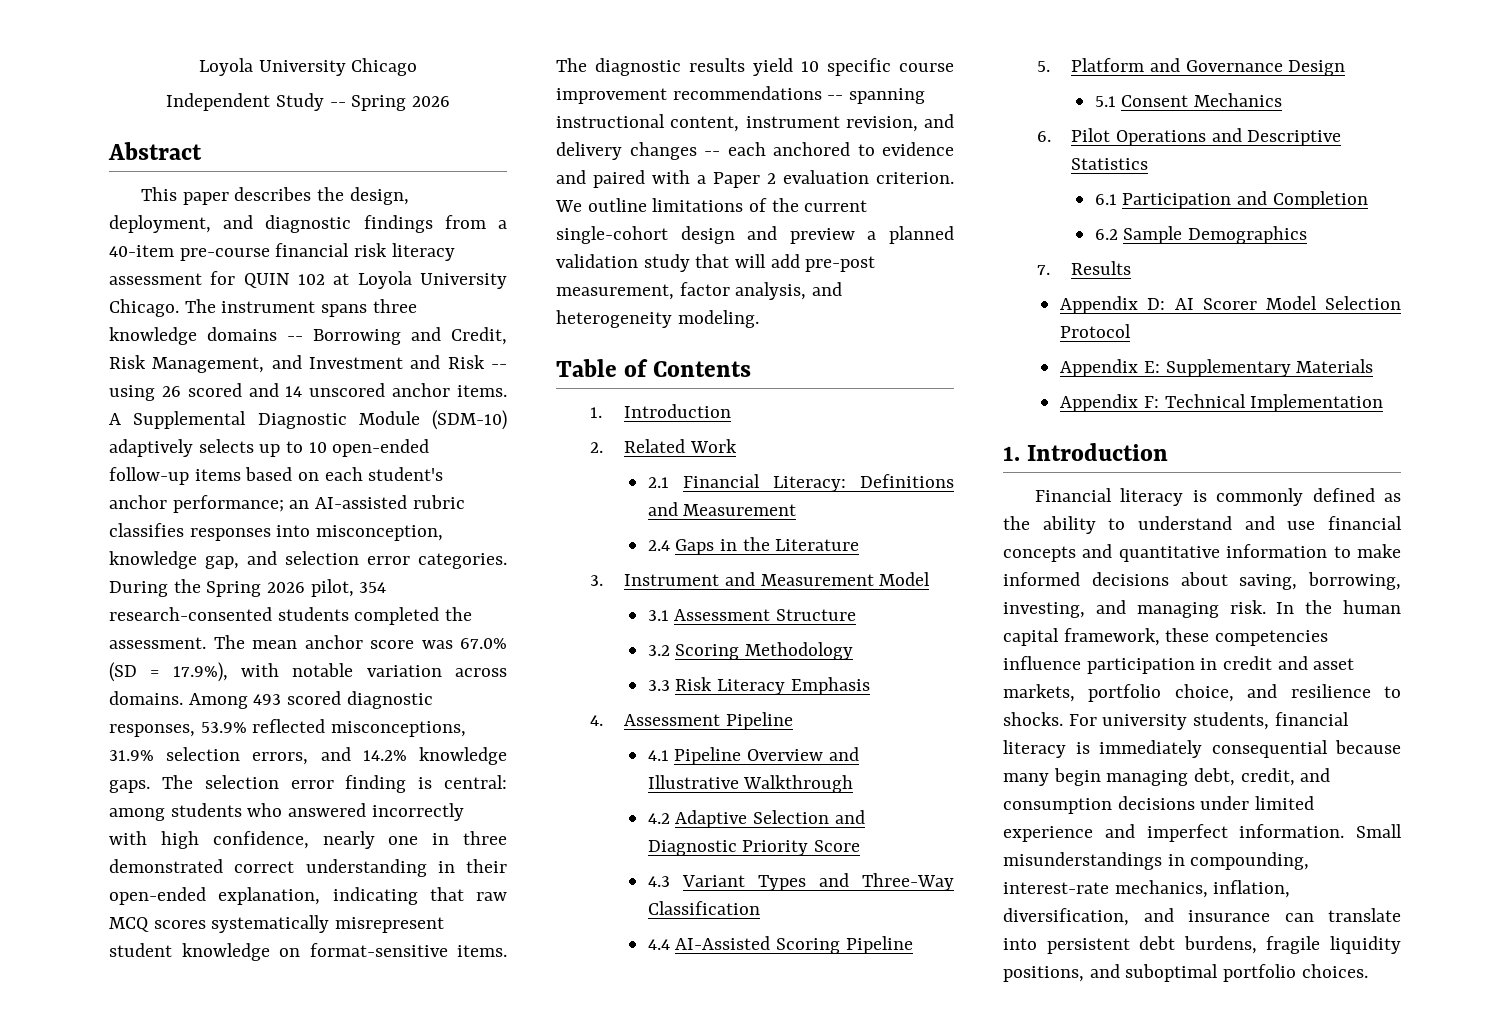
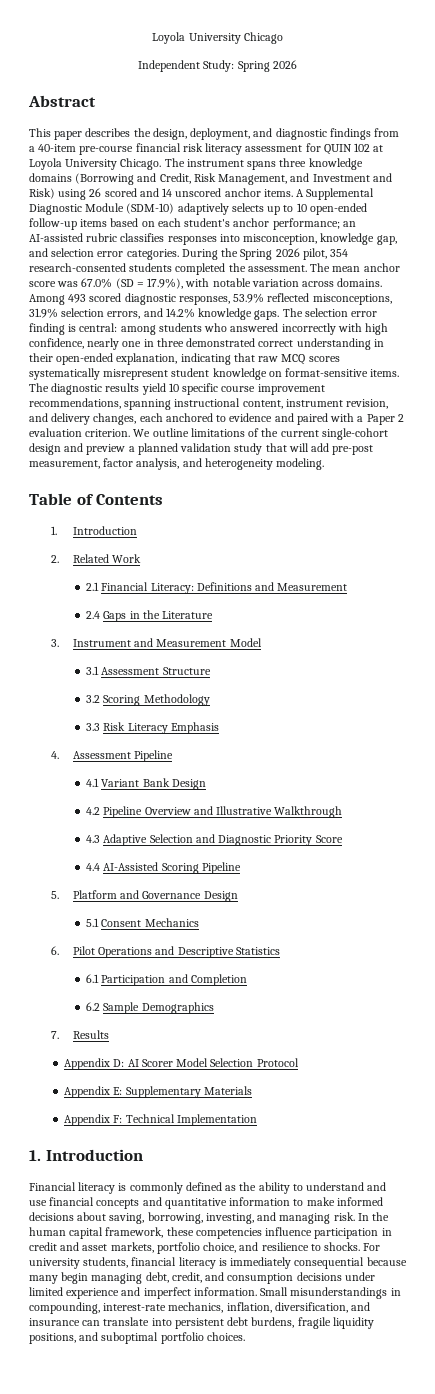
- Independent Study -- Spring 2026
+ Independent Study: Spring 2026
- The instrument spans three knowledge domains -- Borrowing and Credit, Risk Management, and Investment and Risk -- using 26 scored and 14 unscored anchor items.
+ The instrument spans three knowledge domains (Borrowing and Credit, Risk Management, and Investment and Risk) using 26 scored and 14 unscored anchor items.
- The diagnostic results yield 10 specific course improvement recommendations -- spanning instructional content, instrument revision, and delivery changes -- each anchored to evidence and paired with a Paper 2 evaluation criterion.
+ The diagnostic results yield 10 specific course improvement recommendations, spanning instructional content, instrument revision, and delivery changes, each anchored to evidence and paired with a Paper 2 evaluation criterion.
- 4.1 Pipeline Overview and Illustrative Walkthrough
+ 4.1 Variant Bank Design
+ 4.2 Pipeline Overview and Illustrative Walkthrough
- 4.2 Adaptive Selection and Diagnostic Priority Score
+ 4.3 Adaptive Selection and Diagnostic Priority Score
- 4.3 Variant Types and Three-Way Classification

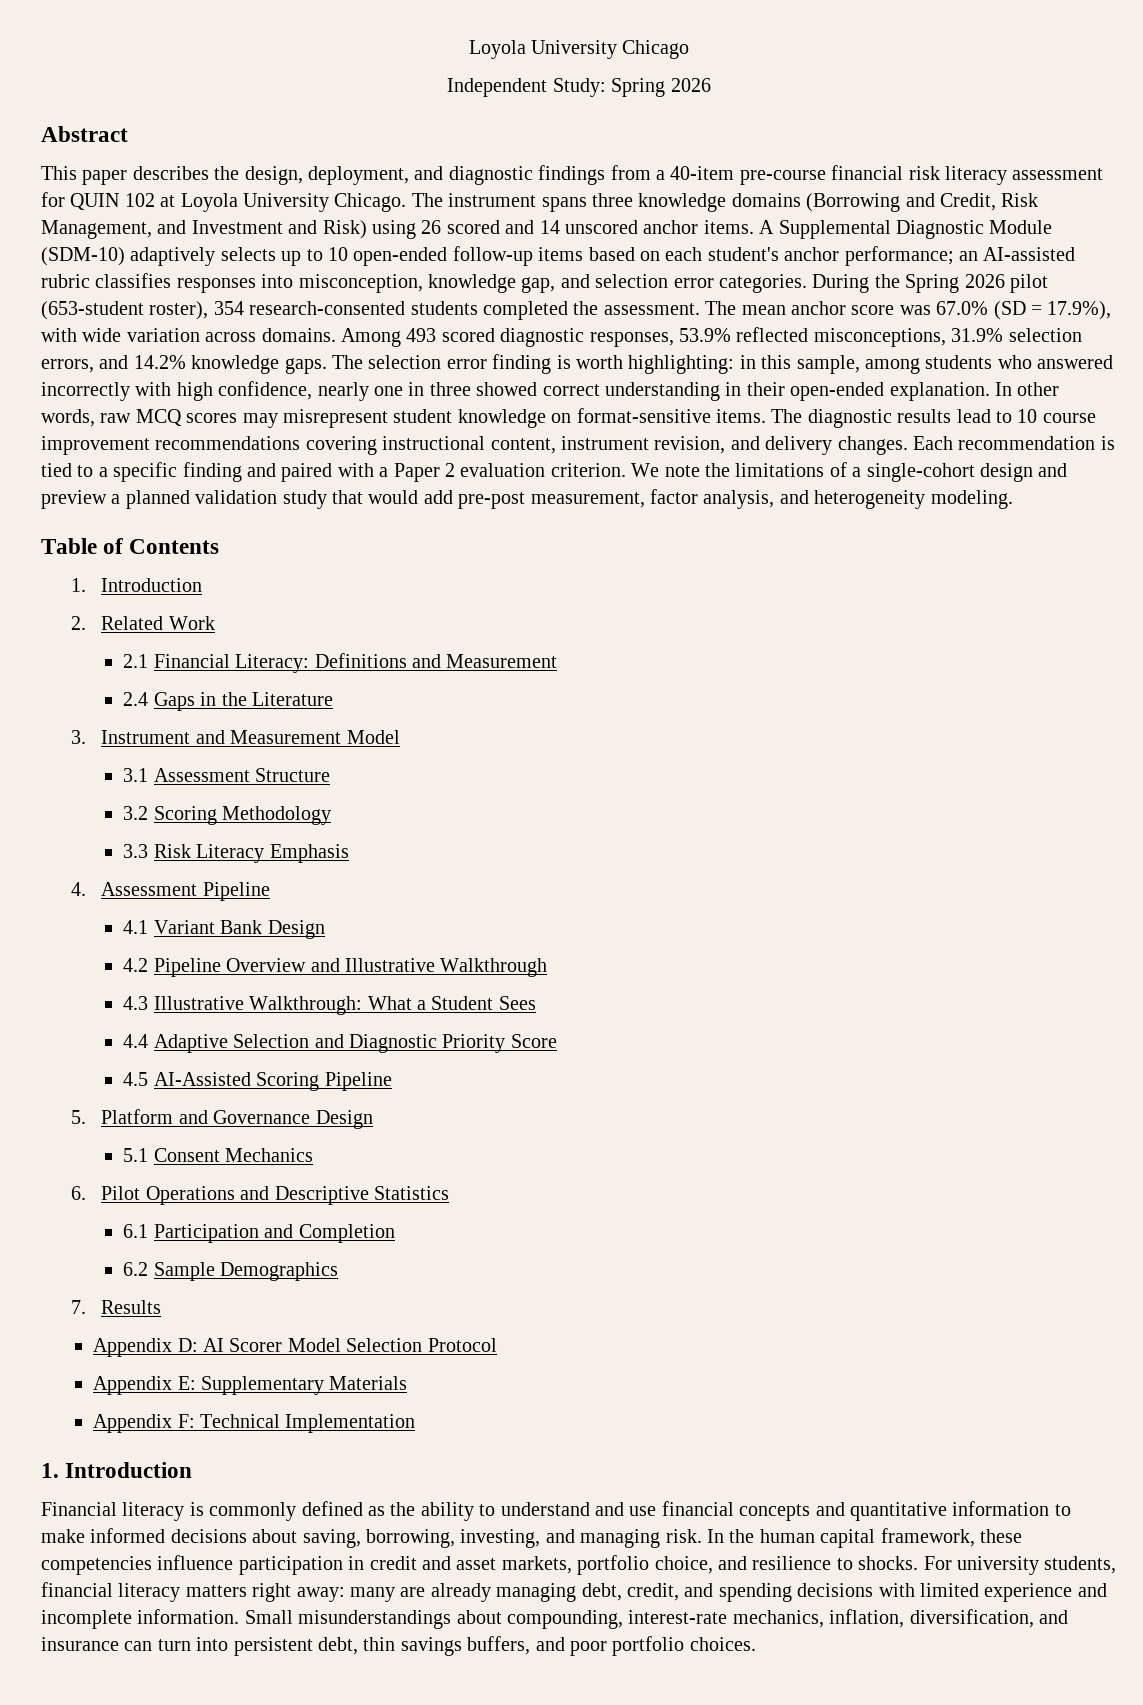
- During the Spring 2026 pilot, 354 research-consented students completed the assessment.
+ During the Spring 2026 pilot (653-student roster), 354 research-consented students completed the assessment.
- The mean anchor score was 67.0% (SD = 17.9%), with notable variation across domains.
+ The mean anchor score was 67.0% (SD = 17.9%), with wide variation across domains.
- The selection error finding is central: among students who answered incorrectly with high confidence, nearly one in three demonstrated correct understanding in their open-ended explanation, indicating that raw MCQ scores systematically misrepresent student knowledge on format-sensitive items.
+ The selection error finding is worth highlighting: in this sample, among students who answered incorrectly with high confidence, nearly one in three showed correct understanding in their open-ended explanation. In other words, raw MCQ scores may misrepresent student knowledge on format-sensitive items.
- The diagnostic results yield 10 specific course improvement recommendations, spanning instructional content, instrument revision, and delivery changes, each anchored to evidence and paired with a Paper 2 evaluation criterion.
+ The diagnostic results lead to 10 course improvement recommendations covering instructional content, instrument revision, and delivery changes. Each recommendation is tied to a specific finding and paired with a Paper 2 evaluation criterion.
- We outline limitations of the current single-cohort design and preview a planned validation study that will add pre-post measurement, factor analysis, and heterogeneity modeling.
+ We note the limitations of a single-cohort design and preview a planned validation study that would add pre-post measurement, factor analysis, and heterogeneity modeling.
- 4.3 Adaptive Selection and Diagnostic Priority Score
+ 4.3 Illustrative Walkthrough: What a Student Sees
+ 4.4 Adaptive Selection and Diagnostic Priority Score
- 4.4 AI-Assisted Scoring Pipeline
+ 4.5 AI-Assisted Scoring Pipeline
- For university students, financial literacy is immediately consequential because many begin managing debt, credit, and consumption decisions under limited experience and imperfect information.
+ For university students, financial literacy matters right away: many are already managing debt, credit, and spending decisions with limited experience and incomplete information.
- Small misunderstandings in compounding, interest-rate mechanics, inflation, diversification, and insurance can translate into persistent debt burdens, fragile liquidity positions, and suboptimal portfolio choices.
+ Small misunderstandings about compounding, interest-rate mechanics, inflation, diversification, and insurance can turn into persistent debt, thin savings buffers, and poor portfolio choices.

